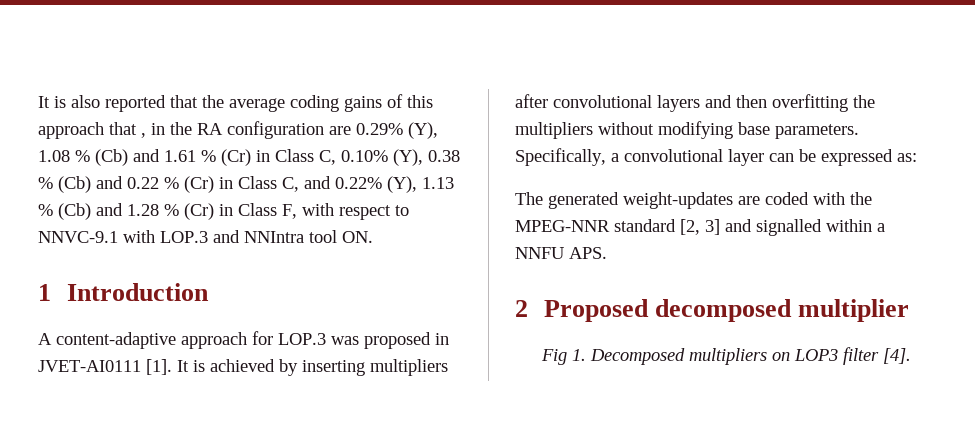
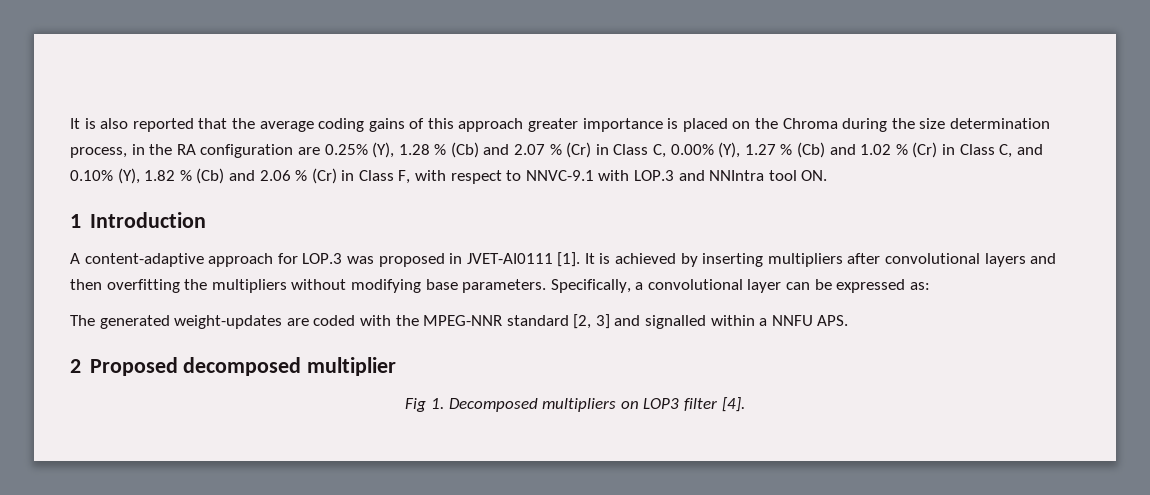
- It is also reported that the average coding gains of this approach that , in the RA configuration are 0.29% (Y), 1.08 % (Cb) and 1.61 % (Cr) in Class C, 0.10% (Y), 0.38 % (Cb) and 0.22 % (Cr) in Class C, and 0.22% (Y), 1.13 % (Cb) and 1.28 % (Cr) in Class F, with respect to NNVC-9.1 with LOP.3 and NNIntra tool ON.
+ It is also reported that the average coding gains of this approach greater importance is placed on the Chroma during the size determination process, in the RA configuration are 0.25% (Y), 1.28 % (Cb) and 2.07 % (Cr) in Class C, 0.00% (Y), 1.27 % (Cb) and 1.02 % (Cr) in Class C, and 0.10% (Y), 1.82 % (Cb) and 2.06 % (Cr) in Class F, with respect to NNVC-9.1 with LOP.3 and NNIntra tool ON.

